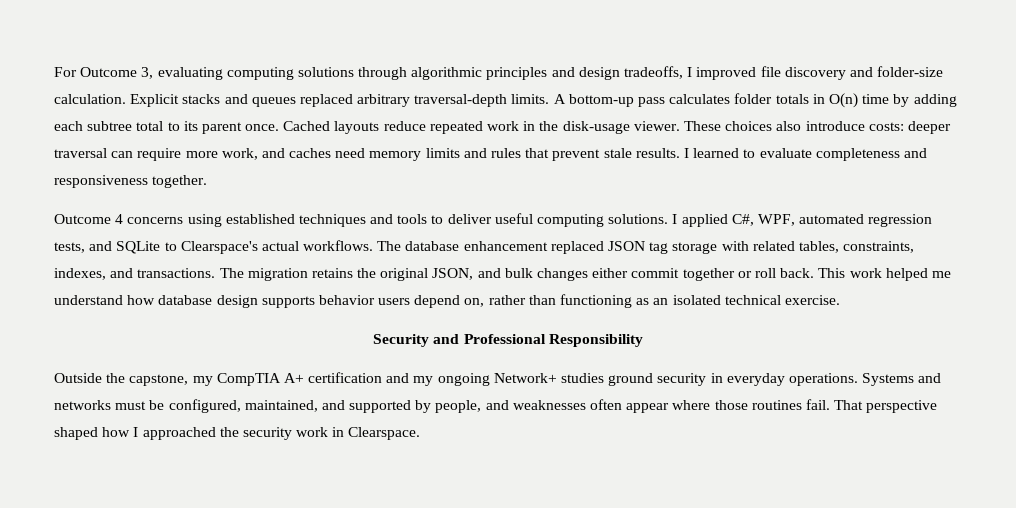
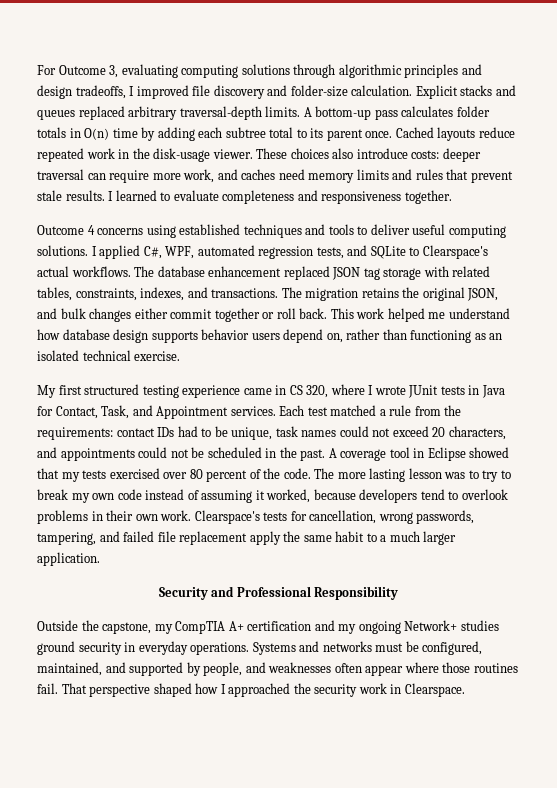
+ My first structured testing experience came in CS 320, where I wrote JUnit tests in Java for Contact, Task, and Appointment services. Each test matched a rule from the requirements: contact IDs had to be unique, task names could not exceed 20 characters, and appointments could not be scheduled in the past. A coverage tool in Eclipse showed that my tests exercised over 80 percent of the code. The more lasting lesson was to try to break my own code instead of assuming it worked, because developers tend to overlook problems in their own work. Clearspace's tests for cancellation, wrong passwords, tampering, and failed file replacement apply the same habit to a much larger application.

